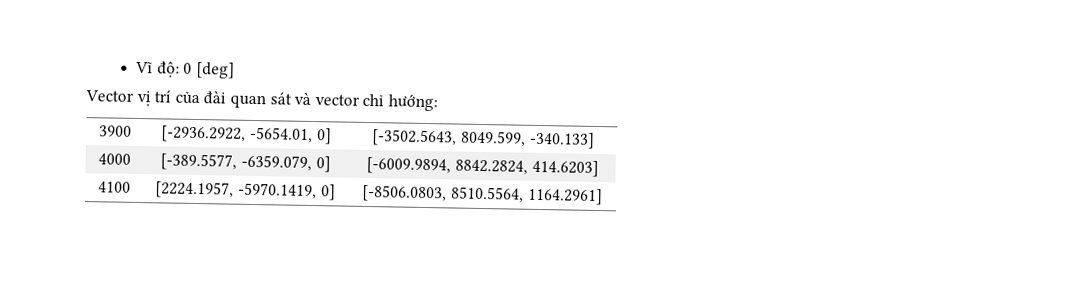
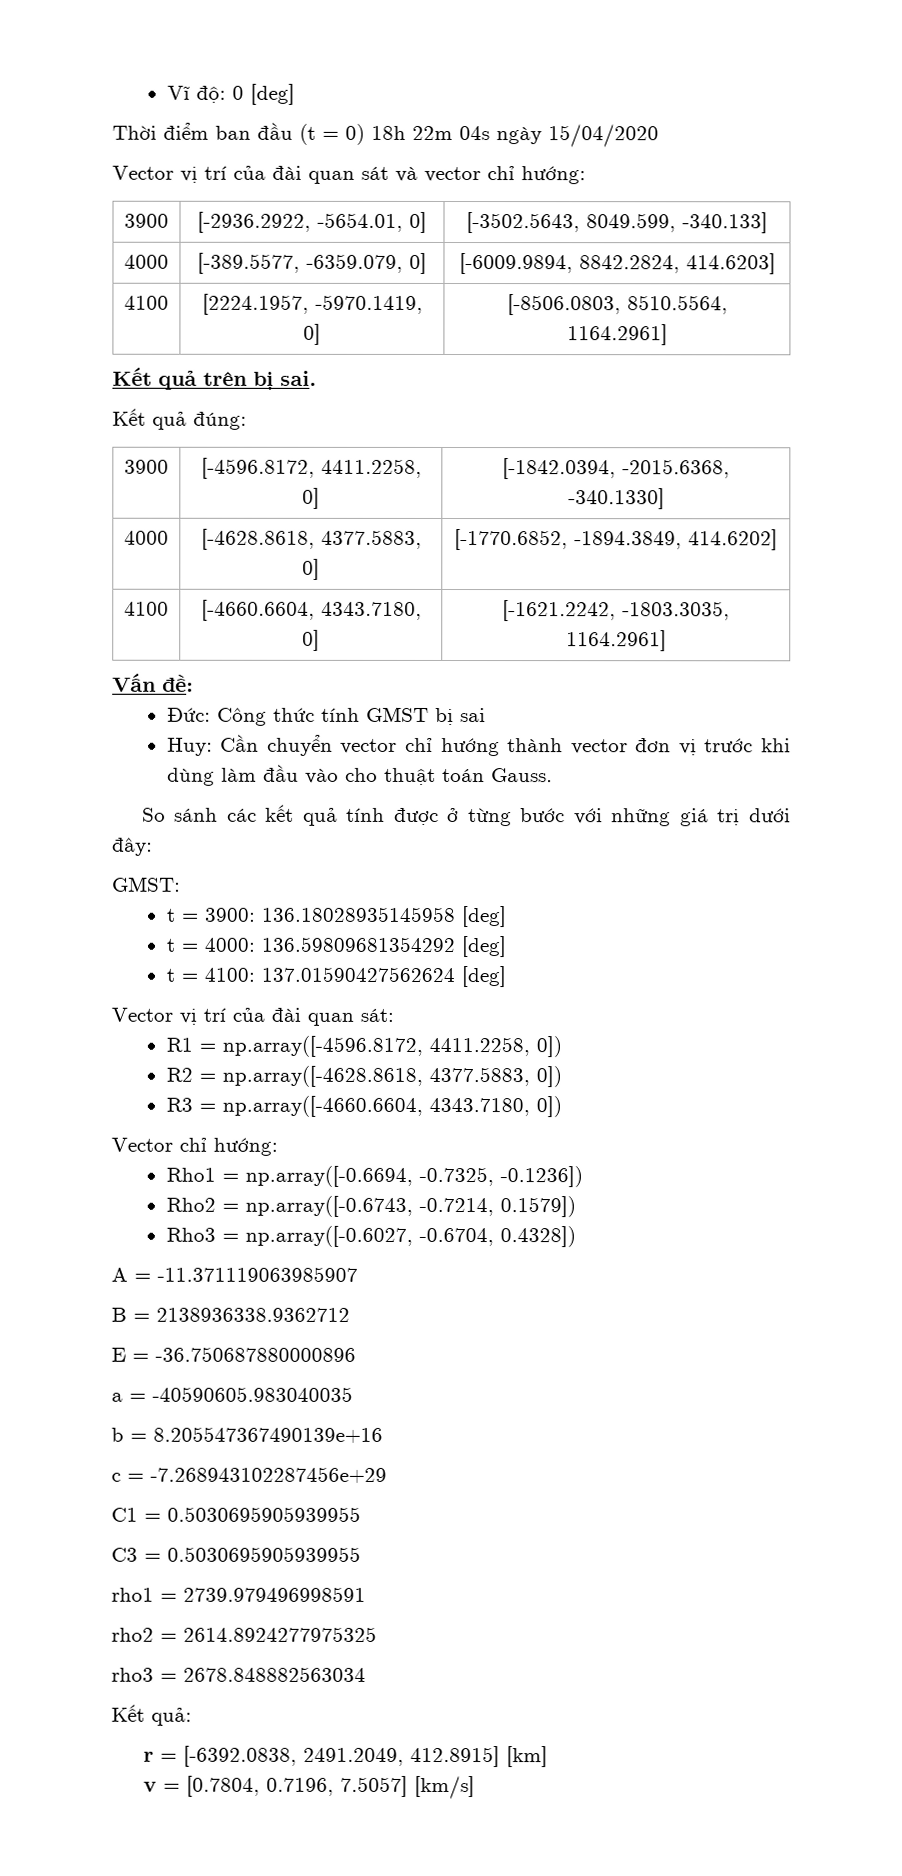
+ Thời điểm ban đầu (t = 0) 18h 22m 04s ngày 15/04/2020
+ Kết quả trên bị sai.
+ Kết quả đúng:
+ 3900 | [-4596.8172, 4411.2258, 0] | [-1842.0394, -2015.6368, -340.1330]
+ 4000 | [-4628.8618, 4377.5883, 0] | [-1770.6852, -1894.3849, 414.6202]
+ 4100 | [-4660.6604, 4343.7180, 0] | [-1621.2242, -1803.3035, 1164.2961]
+ Vấn đề:
+ Đức: Công thức tính GMST bị sai
+ Huy: Cần chuyển vector chỉ hướng thành vector đơn vị trước khi dùng làm đầu vào cho thuật toán Gauss.
+ So sánh các kết quả tính được ở từng bước với những giá trị dưới đây:
+ GMST:
+ t = 3900: 136.18028935145958 [deg]
+ t = 4000: 136.59809681354292 [deg]
+ t = 4100: 137.01590427562624 [deg]
+ Vector vị trí của đài quan sát:
+ R1 = np.array([-4596.8172, 4411.2258, 0])
+ R2 = np.array([-4628.8618, 4377.5883, 0])
+ R3 = np.array([-4660.6604, 4343.7180, 0])
+ Vector chỉ hướng:
+ Rho1 = np.array([-0.6694, -0.7325, -0.1236])
+ Rho2 = np.array([-0.6743, -0.7214, 0.1579])
+ Rho3 = np.array([-0.6027, -0.6704, 0.4328])
+ A = -11.371119063985907
+ B = 2138936338.9362712
+ E = -36.750687880000896
+ a = -40590605.983040035
+ b = 8.205547367490139e+16
+ c = -7.268943102287456e+29
+ C1 = 0.5030695905939955
+ C3 = 0.5030695905939955
+ rho1 = 2739.979496998591
+ rho2 = 2614.8924277975325
+ rho3 = 2678.848882563034
+ Kết quả:
+ r = [-6392.0838, 2491.2049, 412.8915] [km]
+ v = [0.7804, 0.7196, 7.5057] [km/s]

